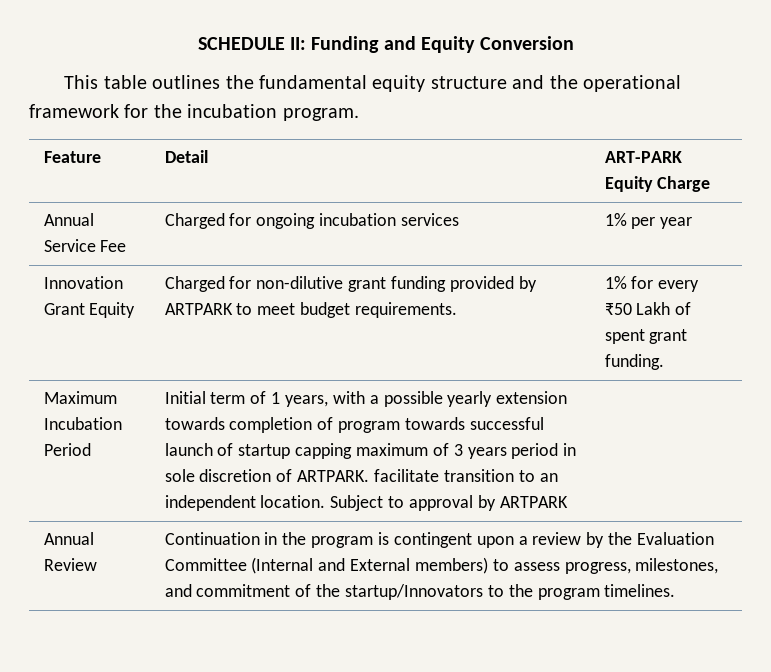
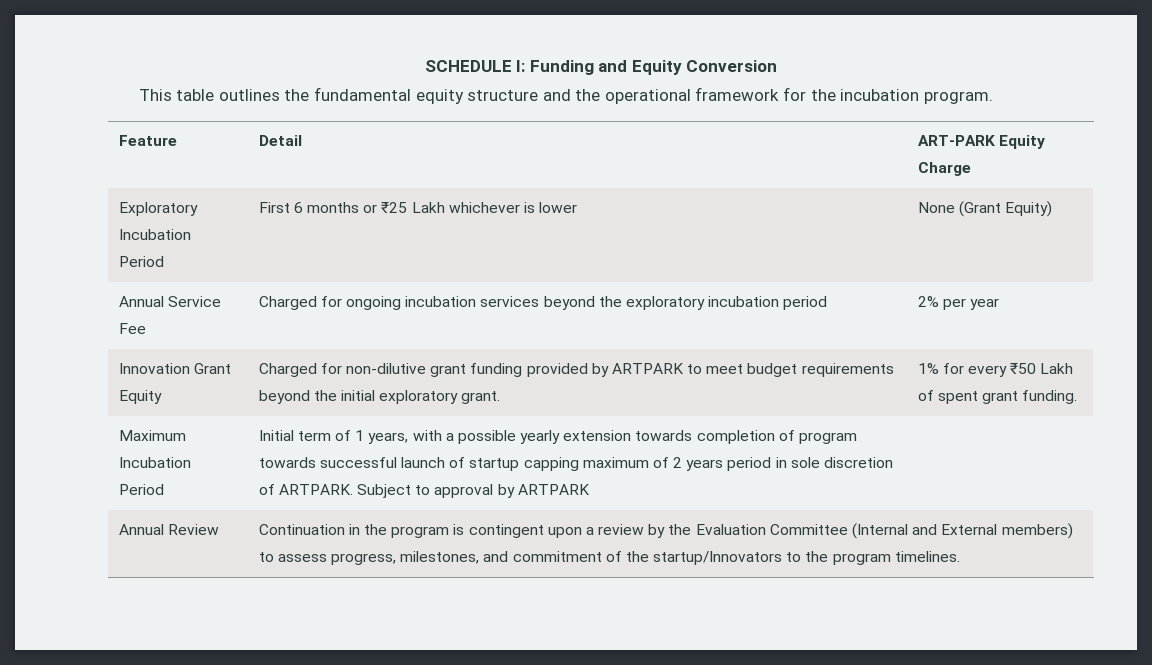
- SCHEDULE II: Funding and Equity Conversion
+ SCHEDULE I: Funding and Equity Conversion
+ Exploratory Incubation Period | First 6 months or ₹25 Lakh whichever is lower | None (Grant Equity)
- Annual Service Fee | Charged for ongoing incubation services | 1% per year
+ Annual Service Fee | Charged for ongoing incubation services beyond the exploratory incubation period | 2% per year
- Innovation Grant Equity | Charged for non-dilutive grant funding provided by ARTPARK to meet budget requirements. | 1% for every ₹50 Lakh of spent grant funding.
+ Innovation Grant Equity | Charged for non-dilutive grant funding provided by ARTPARK to meet budget requirements beyond the initial exploratory grant. | 1% for every ₹50 Lakh of spent grant funding.
- Initial term of 1 years, with a possible yearly extension towards completion of program towards successful launch of startup capping maximum of 3 years period in sole discretion of ARTPARK. facilitate transition to an independent location.
+ Initial term of 1 years, with a possible yearly extension towards completion of program towards successful launch of startup capping maximum of 2 years period in sole discretion of ARTPARK.

